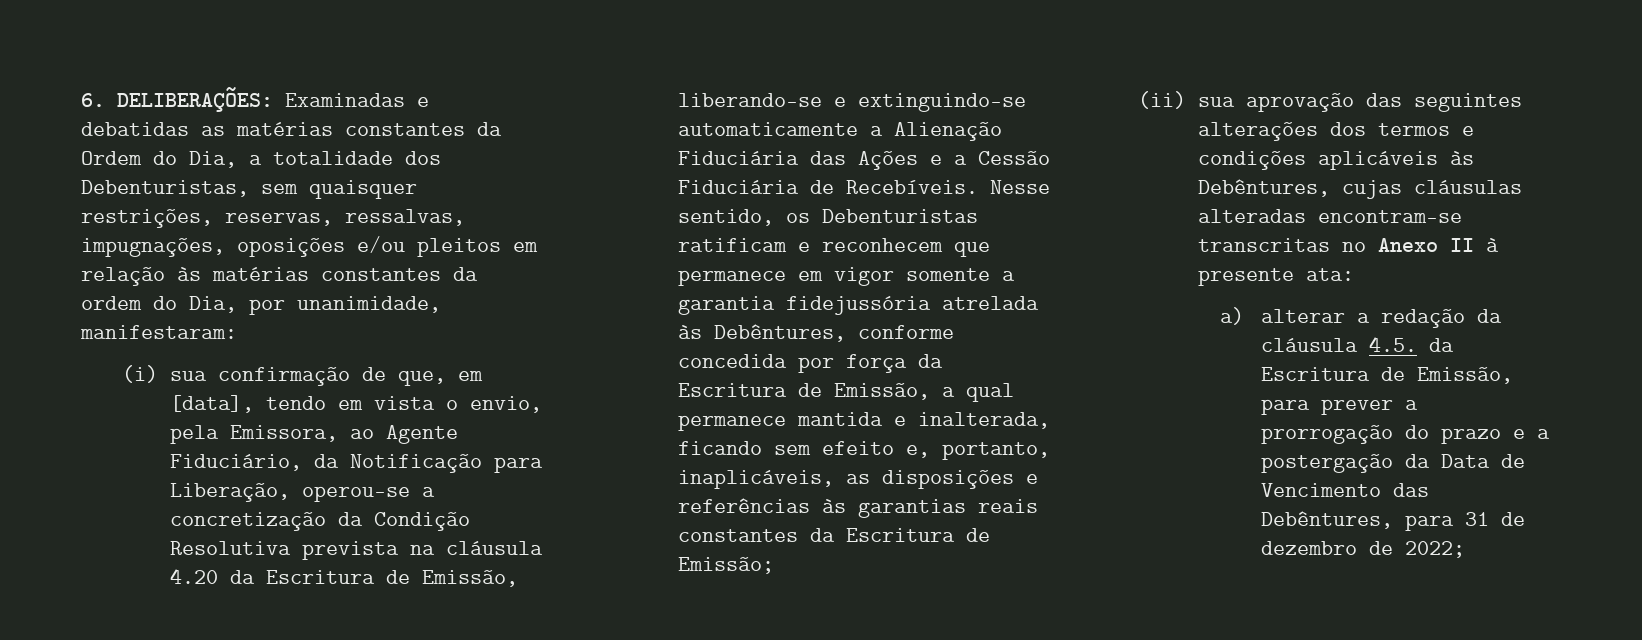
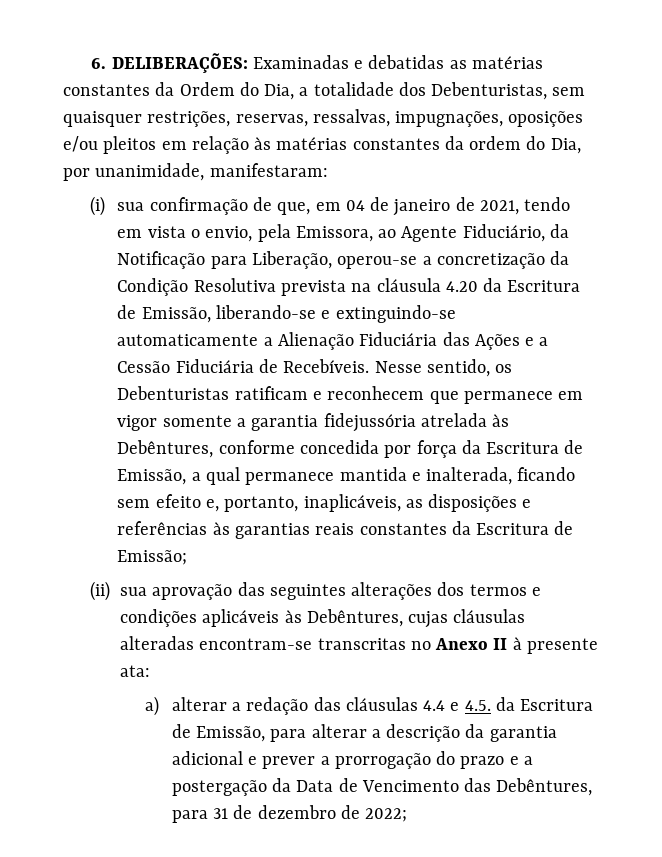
- (i) sua confirmação de que, em [data], tendo em vista o envio, pela Emissora, ao Agente Fiduciário, da Notificação para Liberação, operou-se a concretização da Condição Resolutiva prevista na cláusula 4.20 da Escritura de Emissão, liberando-se e extinguindo-se automaticamente a Alienação Fiduciária das Ações e a Cessão Fiduciária de Recebíveis.
+ (i) sua confirmação de que, em 04 de janeiro de 2021, tendo em vista o envio, pela Emissora, ao Agente Fiduciário, da Notificação para Liberação, operou-se a concretização da Condição Resolutiva prevista na cláusula 4.20 da Escritura de Emissão, liberando-se e extinguindo-se automaticamente a Alienação Fiduciária das Ações e a Cessão Fiduciária de Recebíveis.
- a) alterar a redação da cláusula 4.5. da Escritura de Emissão, para prever a prorrogação do prazo e a postergação da Data de Vencimento das Debêntures, para 31 de dezembro de 2022;
+ a) alterar a redação das cláusulas 4.4 e 4.5. da Escritura de Emissão, para alterar a descrição da garantia adicional e prever a prorrogação do prazo e a postergação da Data de Vencimento das Debêntures, para 31 de dezembro de 2022;

